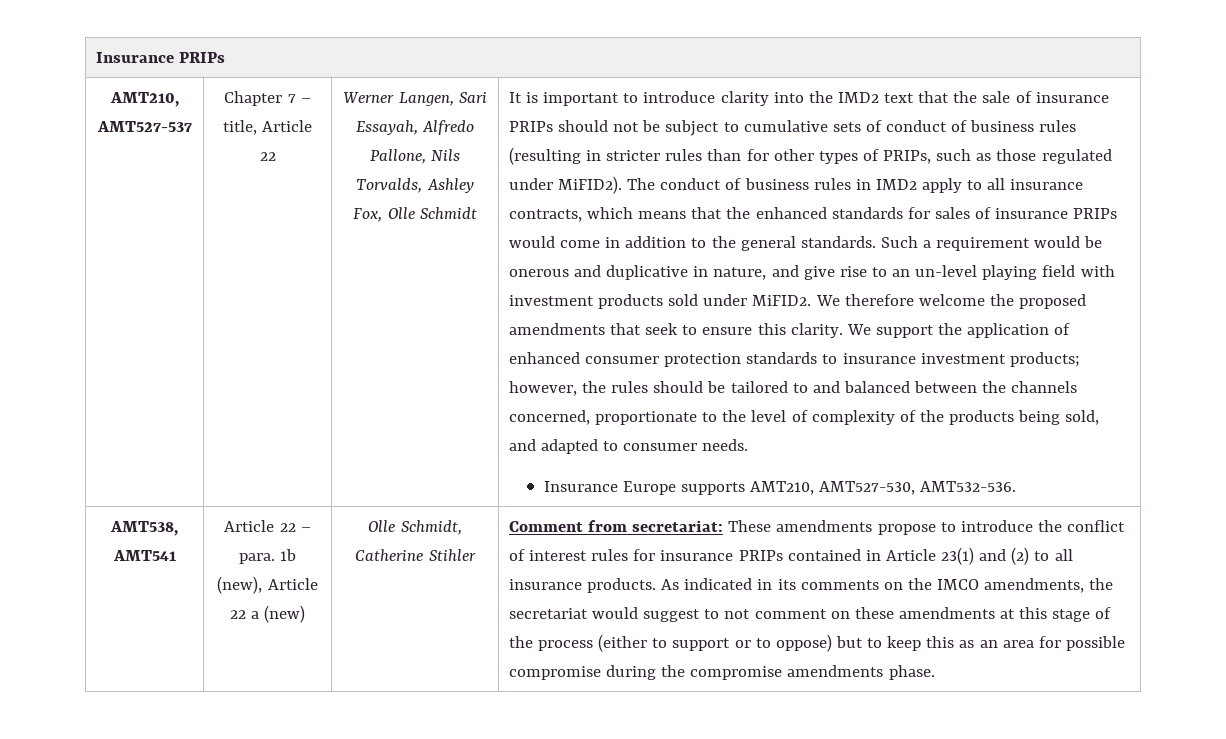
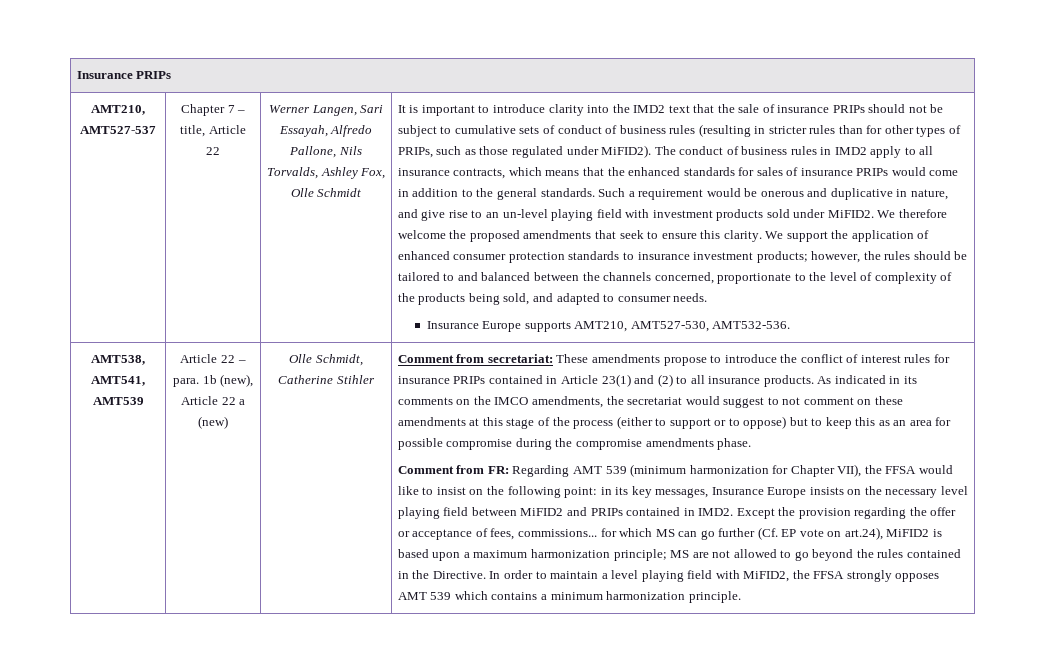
- AMT538, AMT541
+ AMT538, AMT541, AMT539
+ Comment from FR: Regarding AMT 539 (minimum harmonization for Chapter VII), the FFSA would like to insist on the following point: in its key messages, Insurance Europe insists on the necessary level playing field between MiFID2 and PRIPs contained in IMD2. Except the provision regarding the offer or acceptance of fees, commissions... for which MS can go further (Cf. EP vote on art.24), MiFID2 is based upon a maximum harmonization principle; MS are not allowed to go beyond the rules contained in the Directive. In order to maintain a level playing field with MiFID2, the FFSA strongly opposes AMT 539 which contains a minimum harmonization principle.

